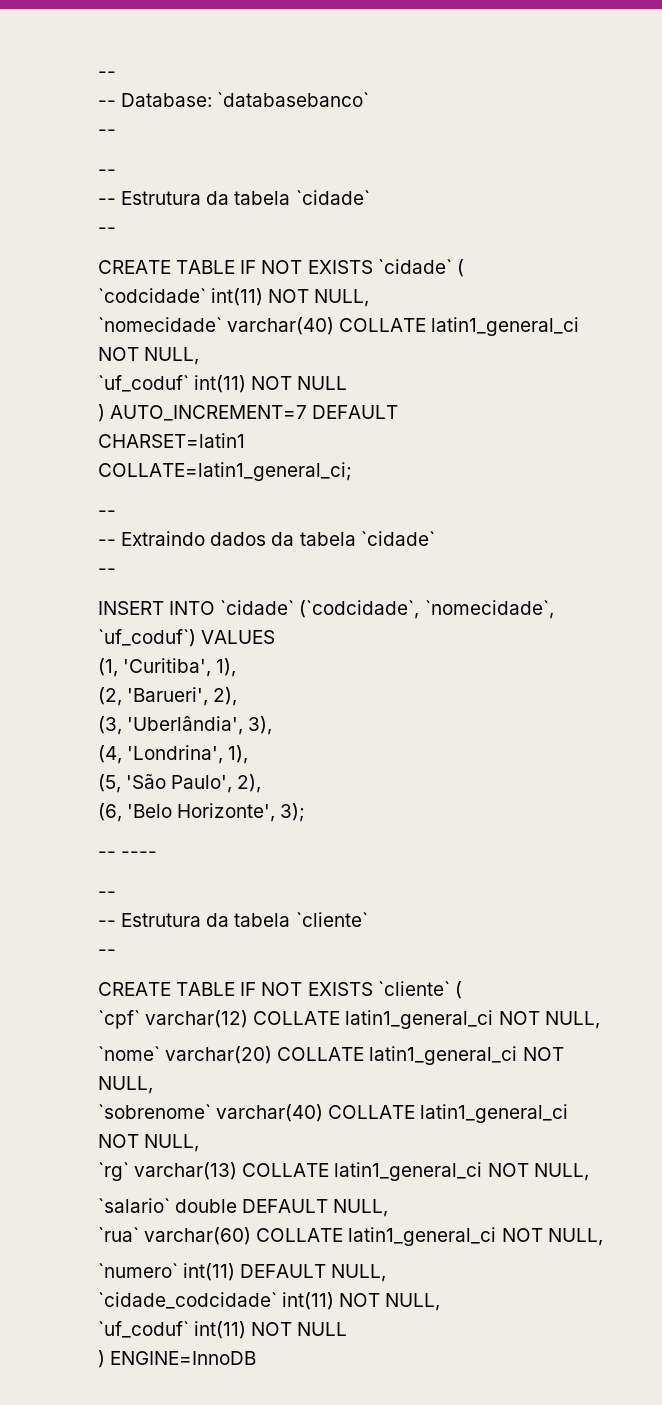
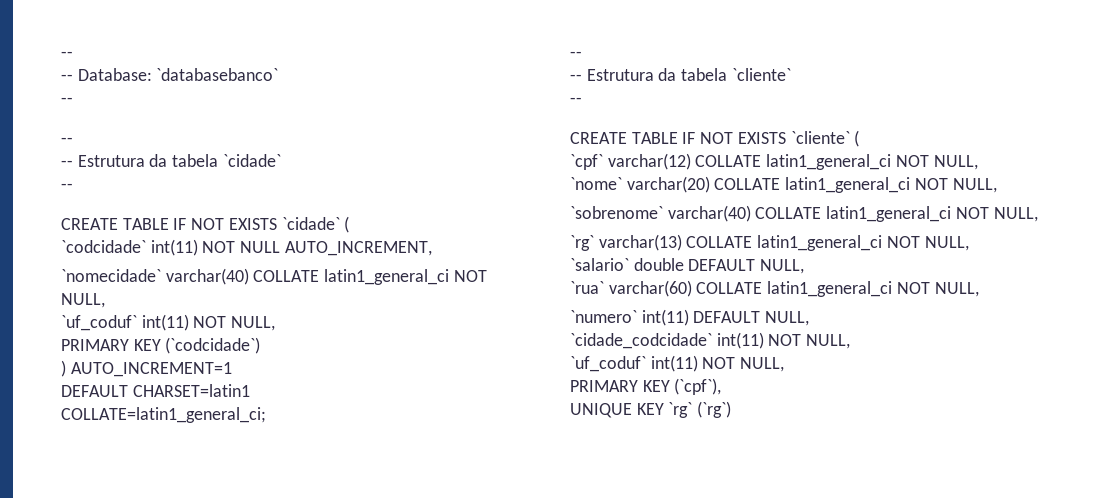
- `codcidade` int(11) NOT NULL,
+ `codcidade` int(11) NOT NULL AUTO_INCREMENT,
  `nomecidade` varchar(40) COLLATE latin1_general_ci NOT NULL,
- `uf_coduf` int(11) NOT NULL
- ) AUTO_INCREMENT=7 DEFAULT
- CHARSET=latin1
+ `uf_coduf` int(11) NOT NULL,
+ PRIMARY KEY (`codcidade`)
+ ) AUTO_INCREMENT=1
+ DEFAULT CHARSET=latin1
- -- Extraindo dados da tabela `cidade`
- --
- INSERT INTO `cidade` (`codcidade`, `nomecidade`, `uf_coduf`) VALUES
- (1, 'Curitiba', 1),
- (2, 'Barueri', 2),
- (3, 'Uberlândia', 3),
- (4, 'Londrina', 1),
- (5, 'São Paulo', 2),
- (6, 'Belo Horizonte', 3);
- -- ----
- --
  `cidade_codcidade` int(11) NOT NULL,
- `uf_coduf` int(11) NOT NULL
- ) ENGINE=InnoDB
+ `uf_coduf` int(11) NOT NULL,
+ PRIMARY KEY (`cpf`),
+ UNIQUE KEY `rg` (`rg`)

